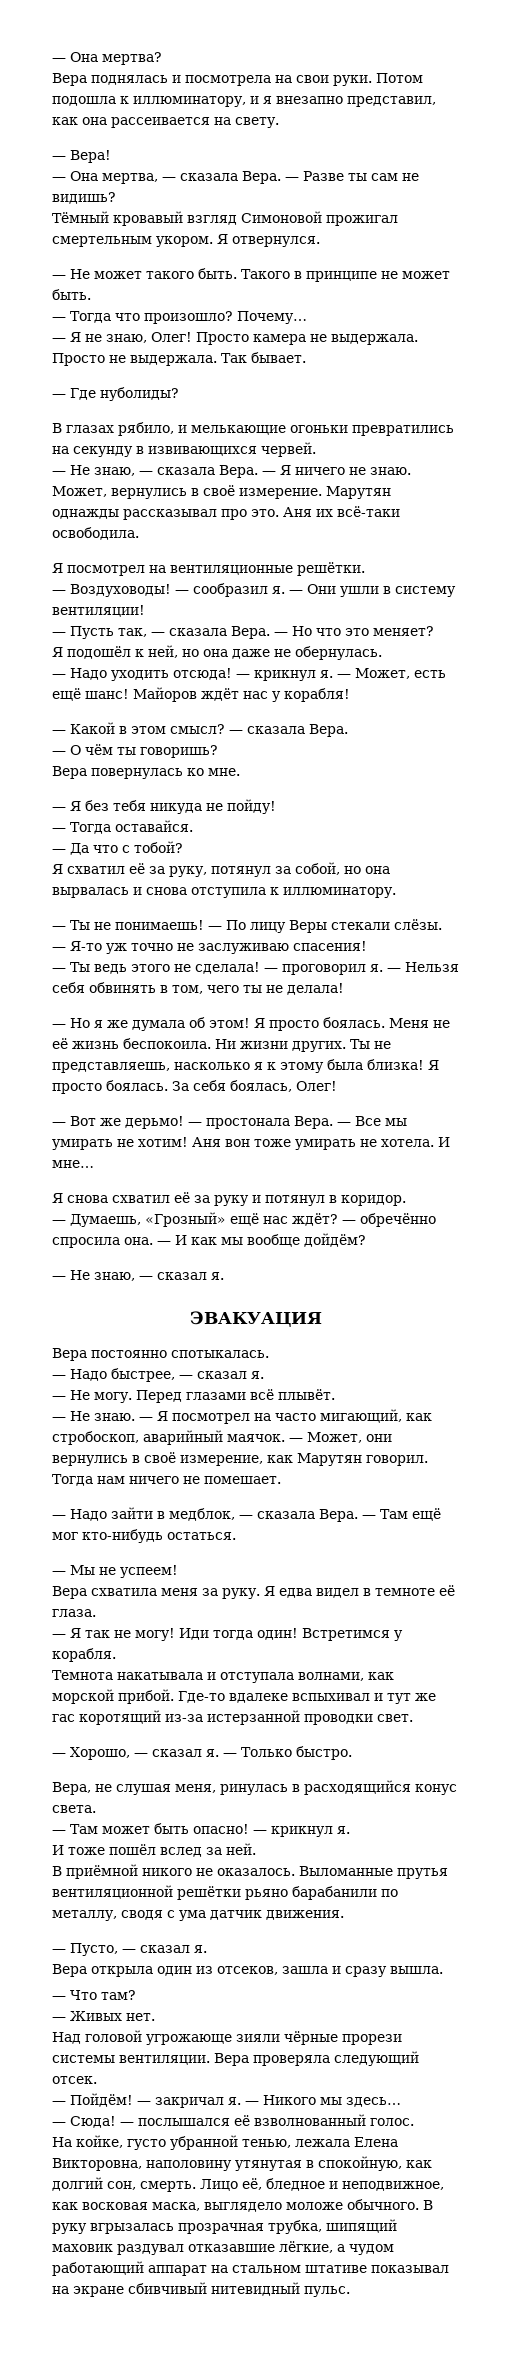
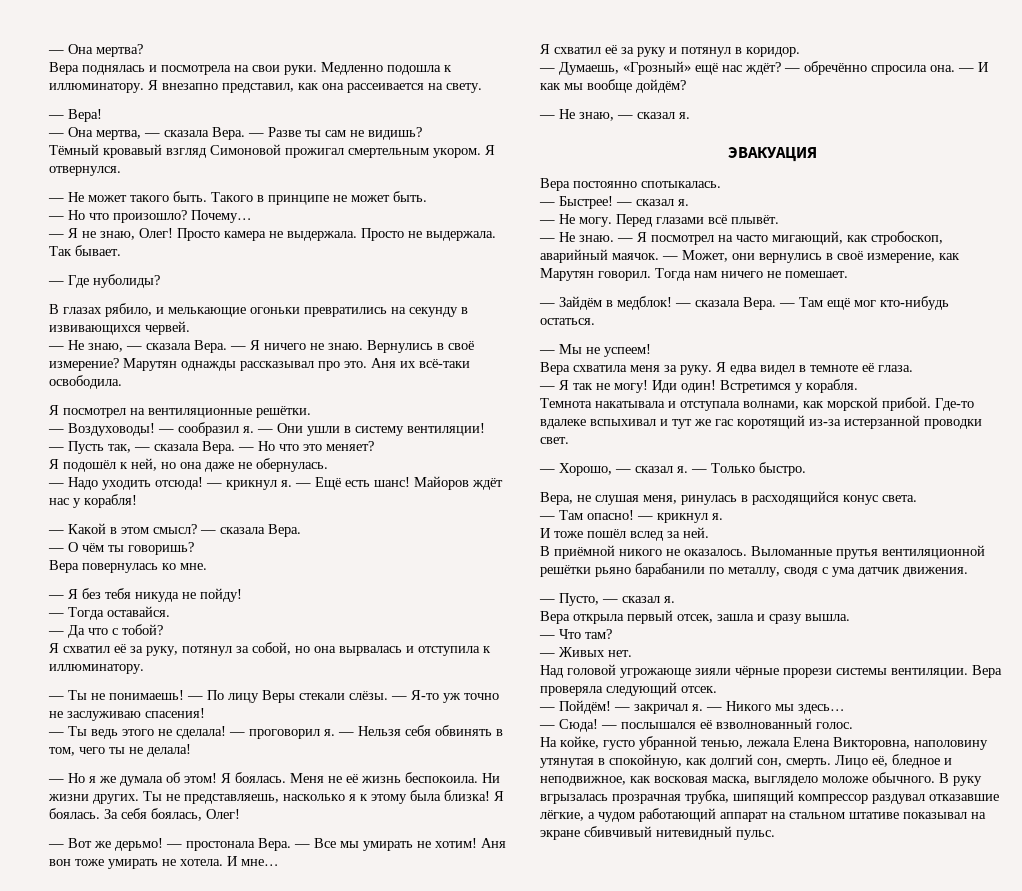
- Потом подошла к иллюминатору, и я внезапно представил, как она рассеивается на свету.
+ Медленно подошла к иллюминатору. Я внезапно представил, как она рассеивается на свету.
- — Тогда что произошло?
+ — Но что произошло?
- Может, вернулись в своё измерение.
+ Вернулись в своё измерение?
- — Может, есть ещё шанс!
+ — Ещё есть шанс!
- Я схватил её за руку, потянул за собой, но она вырвалась и снова отступила к иллюминатору.
+ Я схватил её за руку, потянул за собой, но она вырвалась и отступила к иллюминатору.
- — Но я же думала об этом! Я просто боялась.
+ — Но я же думала об этом! Я боялась.
- Ты не представляешь, насколько я к этому была близка! Я просто боялась.
+ Ты не представляешь, насколько я к этому была близка! Я боялась.
- Я снова схватил её за руку и потянул в коридор.
+ Я схватил её за руку и потянул в коридор.
- — Надо быстрее, — сказал я.
+ — Быстрее! — сказал я.
- — Надо зайти в медблок, — сказала Вера.
+ — Зайдём в медблок! — сказала Вера.
- Иди тогда один!
+ Иди один!
- — Там может быть опасно!
+ — Там опасно!
- Вера открыла один из отсеков, зашла и сразу вышла.
+ Вера открыла первый отсек, зашла и сразу вышла.
- В руку вгрызалась прозрачная трубка, шипящий маховик раздувал отказавшие лёгкие, а чудом работающий аппарат на стальном штативе показывал на экране сбивчивый нитевидный пульс.
+ В руку вгрызалась прозрачная трубка, шипящий компрессор раздувал отказавшие лёгкие, а чудом работающий аппарат на стальном штативе показывал на экране сбивчивый нитевидный пульс.

